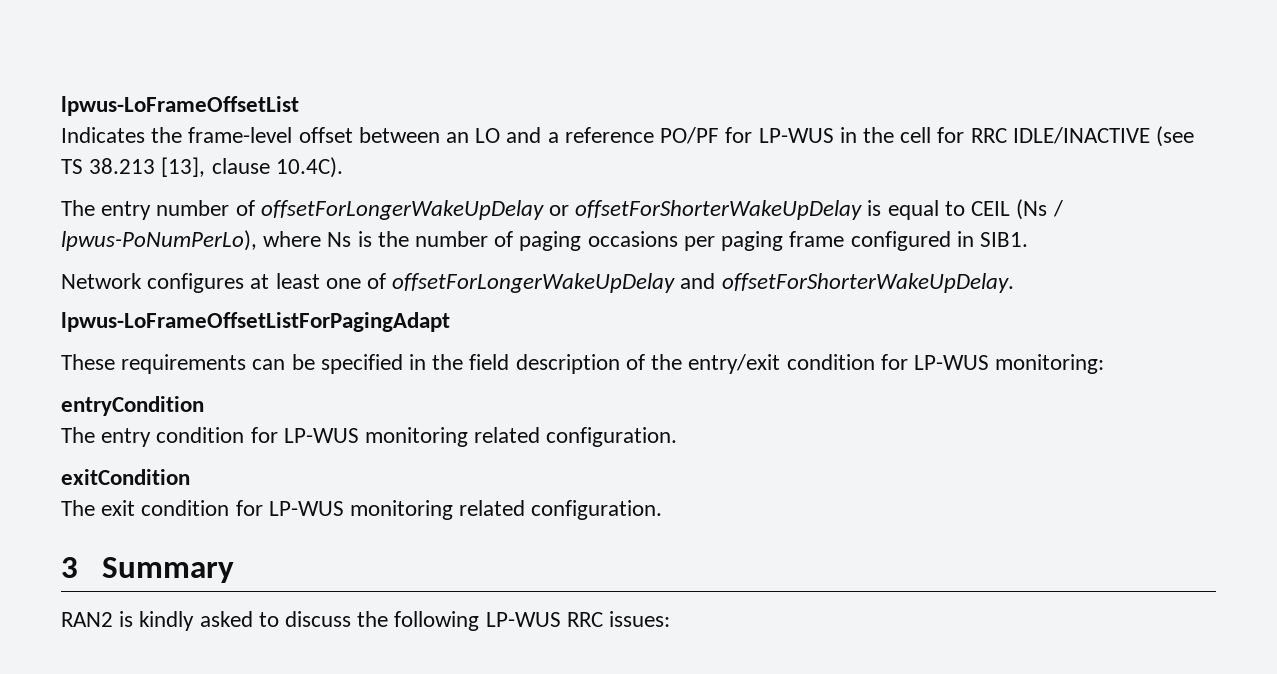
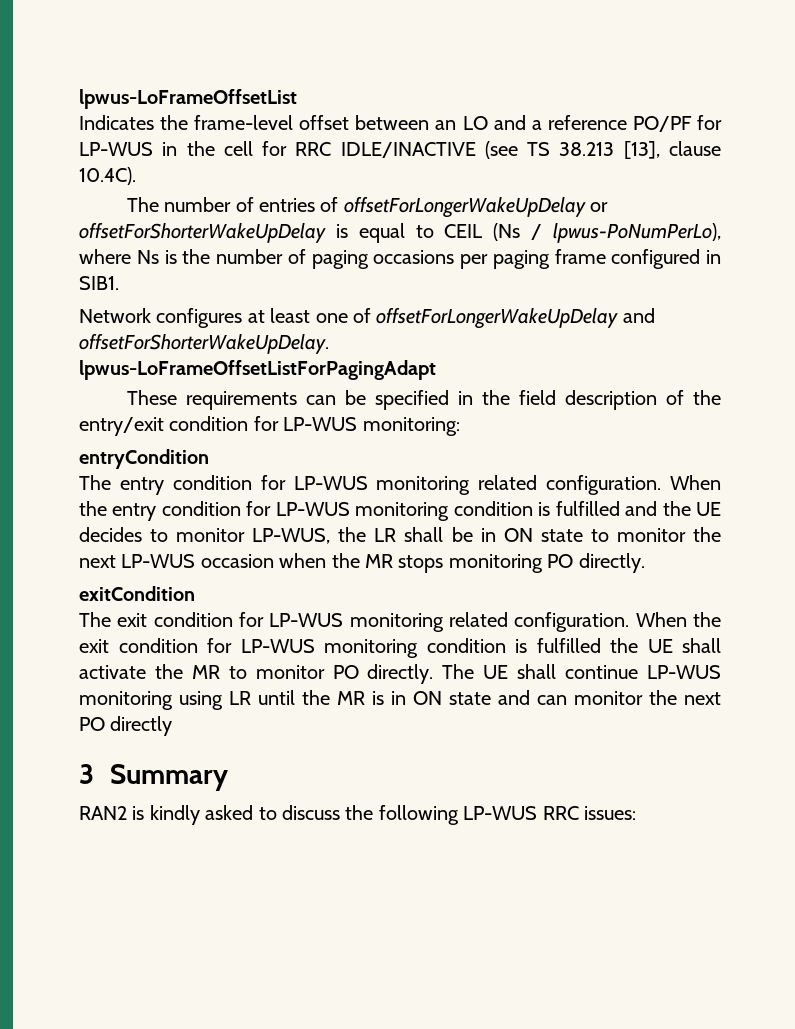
- The entry number of offsetForLongerWakeUpDelay or offsetForShorterWakeUpDelay is equal to CEIL (Ns / lpwus-PoNumPerLo), where Ns is the number of paging occasions per paging frame configured in SIB1.
+ The number of entries of offsetForLongerWakeUpDelay or offsetForShorterWakeUpDelay is equal to CEIL (Ns / lpwus-PoNumPerLo), where Ns is the number of paging occasions per paging frame configured in SIB1.
+ When the entry condition for LP-WUS monitoring condition is fulfilled and the UE decides to monitor LP-WUS, the LR shall be in ON state to monitor the next LP-WUS occasion when the MR stops monitoring PO directly.
+ When the exit condition for LP-WUS monitoring condition is fulfilled the UE shall activate the MR to monitor PO directly. The UE shall continue LP-WUS monitoring using LR until the MR is in ON state and can monitor the next PO directly

